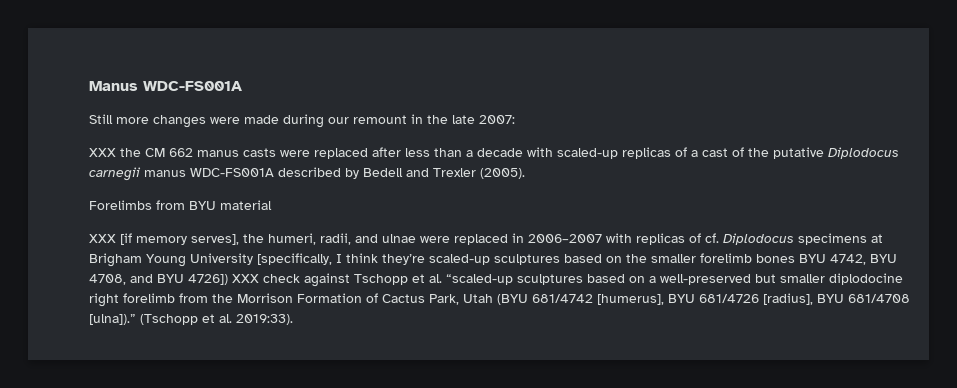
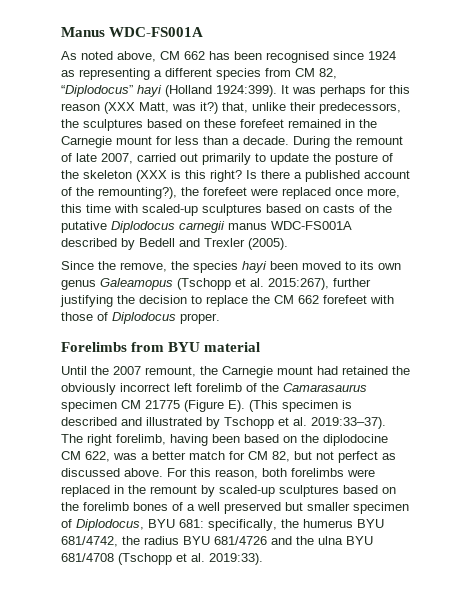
- Still more changes were made during our remount in the late 2007:
- XXX the CM 662 manus casts were replaced after less than a decade with scaled-up replicas of a cast of the putative Diplodocus carnegii manus WDC-FS001A described by Bedell and Trexler (2005).
+ As noted above, CM 662 has been recognised since 1924 as representing a different species from CM 82, “Diplodocus” hayi (Holland 1924:399). It was perhaps for this reason (XXX Matt, was it?) that, unlike their predecessors, the sculptures based on these forefeet remained in the Carnegie mount for less than a decade. During the remount of late 2007, carried out primarily to update the posture of the skeleton (XXX is this right? Is there a published account of the remounting?), the forefeet were replaced once more, this time with scaled-up sculptures based on casts of the putative Diplodocus carnegii manus WDC-FS001A described by Bedell and Trexler (2005).
+ Since the remove, the species hayi been moved to its own genus Galeamopus (Tschopp et al. 2015:267), further justifying the decision to replace the CM 662 forefeet with those of Diplodocus proper.
  Forelimbs from BYU material
- XXX [if memory serves], the humeri, radii, and ulnae were replaced in 2006–2007 with replicas of cf. Diplodocus specimens at Brigham Young University [specifically, I think they’re scaled-up sculptures based on the smaller forelimb bones BYU 4742, BYU 4708, and BYU 4726]) XXX check against Tschopp et al. “scaled-up sculptures based on a well-preserved but smaller diplodocine right forelimb from the Morrison Formation of Cactus Park, Utah (BYU 681/4742 [humerus], BYU 681/4726 [radius], BYU 681/4708 [ulna]).” (Tschopp et al. 2019:33).
+ Until the 2007 remount, the Carnegie mount had retained the obviously incorrect left forelimb of the Camarasaurus specimen CM 21775 (Figure E). (This specimen is described and illustrated by Tschopp et al. 2019:33–37). The right forelimb, having been based on the diplodocine CM 622, was a better match for CM 82, but not perfect as discussed above. For this reason, both forelimbs were replaced in the remount by scaled-up sculptures based on the forelimb bones of a well preserved but smaller specimen of Diplodocus, BYU 681: specifically, the humerus BYU 681/4742, the radius BYU 681/4726 and the ulna BYU 681/4708 (Tschopp et al. 2019:33).

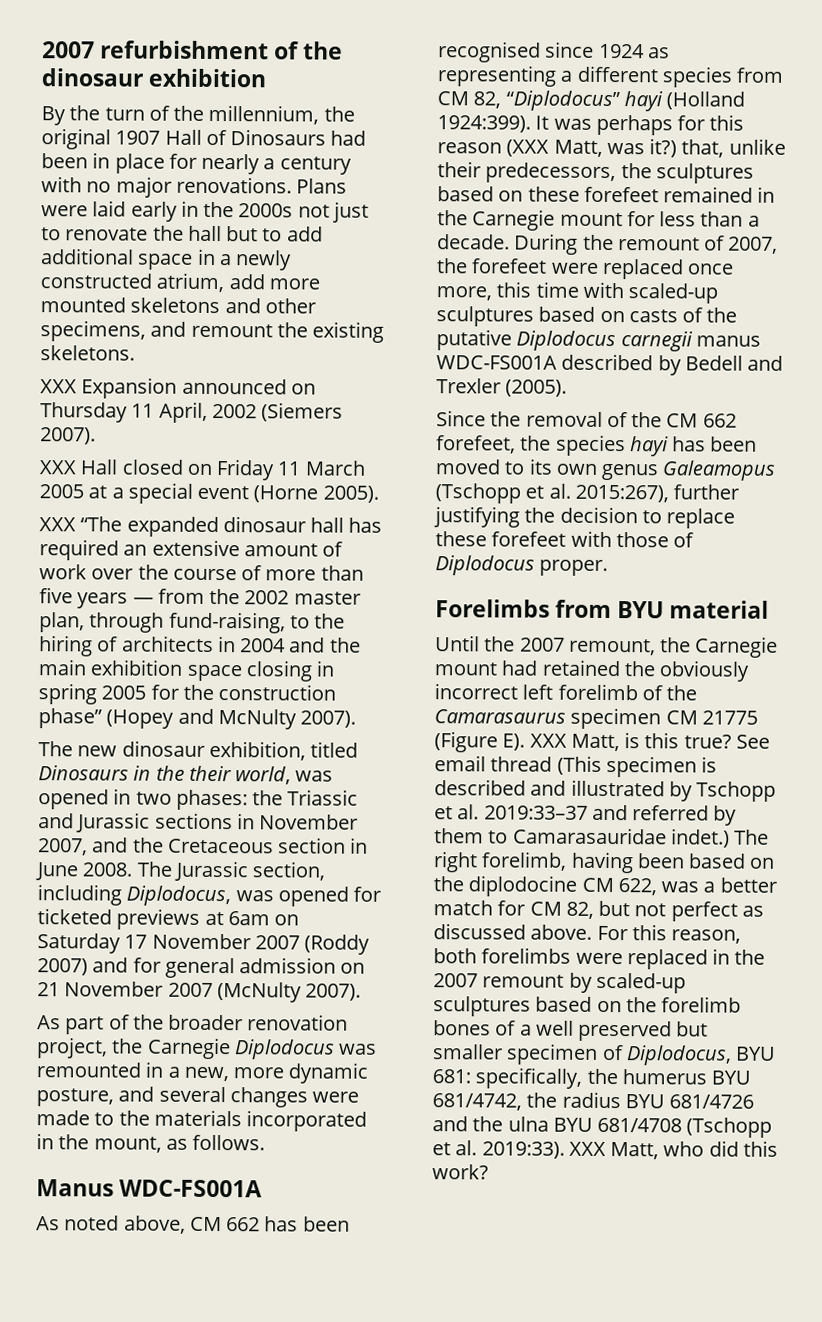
+ 2007 refurbishment of the dinosaur exhibition
+ By the turn of the millennium, the original 1907 Hall of Dinosaurs had been in place for nearly a century with no major renovations. Plans were laid early in the 2000s not just to renovate the hall but to add additional space in a newly constructed atrium, add more mounted skeletons and other specimens, and remount the existing skeletons.
+ XXX Expansion announced on Thursday 11 April, 2002 (Siemers 2007).
+ XXX Hall closed on Friday 11 March 2005 at a special event (Horne 2005).
+ XXX “The expanded dinosaur hall has required an extensive amount of work over the course of more than five years — from the 2002 master plan, through fund-raising, to the hiring of architects in 2004 and the main exhibition space closing in spring 2005 for the construction phase” (Hopey and McNulty 2007).
+ The new dinosaur exhibition, titled Dinosaurs in the their world, was opened in two phases: the Triassic and Jurassic sections in November 2007, and the Cretaceous section in June 2008. The Jurassic section, including Diplodocus, was opened for ticketed previews at 6am on Saturday 17 November 2007 (Roddy 2007) and for general admission on 21 November 2007 (McNulty 2007).
+ As part of the broader renovation project, the Carnegie Diplodocus was remounted in a new, more dynamic posture, and several changes were made to the materials incorporated in the mount, as follows.
- During the remount of late 2007, carried out primarily to update the posture of the skeleton (XXX is this right? Is there a published account of the remounting?), the forefeet were replaced once more, this time with scaled-up sculptures based on casts of the putative Diplodocus carnegii manus WDC-FS001A described by Bedell and Trexler (2005).
+ During the remount of 2007, the forefeet were replaced once more, this time with scaled-up sculptures based on casts of the putative Diplodocus carnegii manus WDC-FS001A described by Bedell and Trexler (2005).
- Since the remove, the species hayi been moved to its own genus Galeamopus (Tschopp et al. 2015:267), further justifying the decision to replace the CM 662 forefeet with those of Diplodocus proper.
+ Since the removal of the CM 662 forefeet, the species hayi has been moved to its own genus Galeamopus (Tschopp et al. 2015:267), further justifying the decision to replace these forefeet with those of Diplodocus proper.
- Until the 2007 remount, the Carnegie mount had retained the obviously incorrect left forelimb of the Camarasaurus specimen CM 21775 (Figure E). (This specimen is described and illustrated by Tschopp et al. 2019:33–37).
+ Until the 2007 remount, the Carnegie mount had retained the obviously incorrect left forelimb of the Camarasaurus specimen CM 21775 (Figure E). XXX Matt, is this true? See email thread (This specimen is described and illustrated by Tschopp et al. 2019:33–37 and referred by them to Camarasauridae indet.)
- For this reason, both forelimbs were replaced in the remount by scaled-up sculptures based on the forelimb bones of a well preserved but smaller specimen of Diplodocus, BYU 681: specifically, the humerus BYU 681/4742, the radius BYU 681/4726 and the ulna BYU 681/4708 (Tschopp et al. 2019:33).
+ For this reason, both forelimbs were replaced in the 2007 remount by scaled-up sculptures based on the forelimb bones of a well preserved but smaller specimen of Diplodocus, BYU 681: specifically, the humerus BYU 681/4742, the radius BYU 681/4726 and the ulna BYU 681/4708 (Tschopp et al. 2019:33).
+ XXX Matt, who did this work?

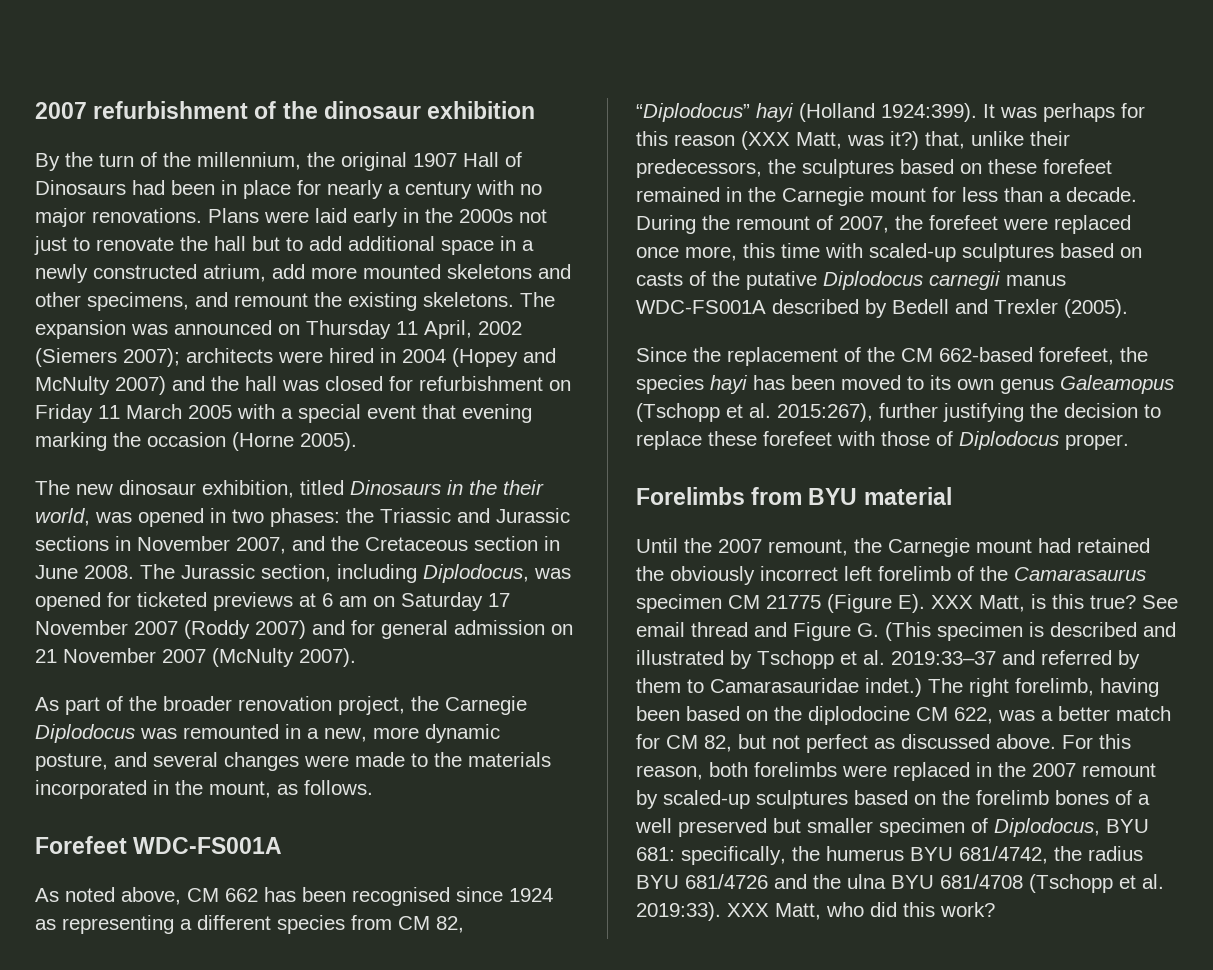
- Plans were laid early in the 2000s not just to renovate the hall but to add additional space in a newly constructed atrium, add more mounted skeletons and other specimens, and remount the existing skeletons.
- XXX Expansion announced on Thursday 11 April, 2002 (Siemers 2007).
- XXX Hall closed on Friday 11 March 2005 at a special event (Horne 2005).
- XXX “The expanded dinosaur hall has required an extensive amount of work over the course of more than five years — from the 2002 master plan, through fund-raising, to the hiring of architects in 2004 and the main exhibition space closing in spring 2005 for the construction phase” (Hopey and McNulty 2007).
+ Plans were laid early in the 2000s not just to renovate the hall but to add additional space in a newly constructed atrium, add more mounted skeletons and other specimens, and remount the existing skeletons. The expansion was announced on Thursday 11 April, 2002 (Siemers 2007); architects were hired in 2004 (Hopey and McNulty 2007) and the hall was closed for refurbishment on Friday 11 March 2005 with a special event that evening marking the occasion (Horne 2005).
- The Jurassic section, including Diplodocus, was opened for ticketed previews at 6am on Saturday 17 November 2007 (Roddy 2007) and for general admission on 21 November 2007 (McNulty 2007).
+ The Jurassic section, including Diplodocus, was opened for ticketed previews at 6 am on Saturday 17 November 2007 (Roddy 2007) and for general admission on 21 November 2007 (McNulty 2007).
- Manus WDC-FS001A
+ Forefeet WDC-FS001A
- Since the removal of the CM 662 forefeet, the species hayi has been moved to its own genus Galeamopus (Tschopp et al. 2015:267), further justifying the decision to replace these forefeet with those of Diplodocus proper.
+ Since the replacement of the CM 662-based forefeet, the species hayi has been moved to its own genus Galeamopus (Tschopp et al. 2015:267), further justifying the decision to replace these forefeet with those of Diplodocus proper.
- See email thread (This specimen is described and illustrated by Tschopp et al. 2019:33–37 and referred by them to Camarasauridae indet.)
+ See email thread and Figure G. (This specimen is described and illustrated by Tschopp et al. 2019:33–37 and referred by them to Camarasauridae indet.)

